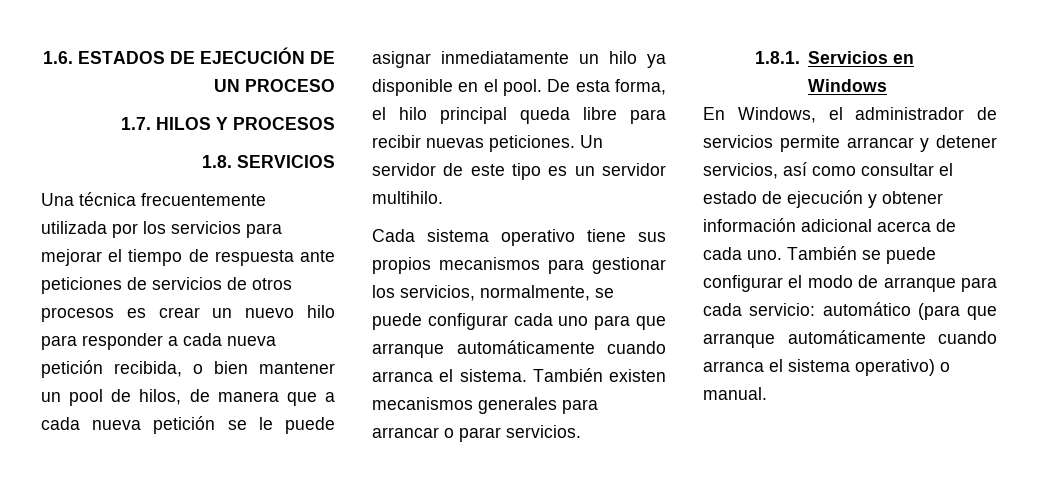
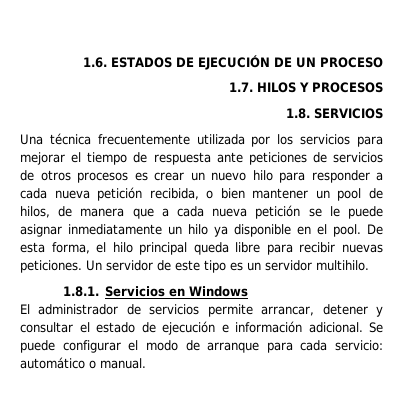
- Cada sistema operativo tiene sus propios mecanismos para gestionar los servicios, normalmente, se puede configurar cada uno para que arranque automáticamente cuando arranca el sistema. También existen mecanismos generales para arrancar o parar servicios.
- En Windows, el administrador de servicios permite arrancar y detener servicios, así como consultar el estado de ejecución y obtener información adicional acerca de cada uno. También se puede configurar el modo de arranque para cada servicio: automático (para que arranque automáticamente cuando arranca el sistema operativo) o manual.
+ El administrador de servicios permite arrancar, detener y consultar el estado de ejecución e información adicional. Se puede configurar el modo de arranque para cada servicio: automático o manual.

